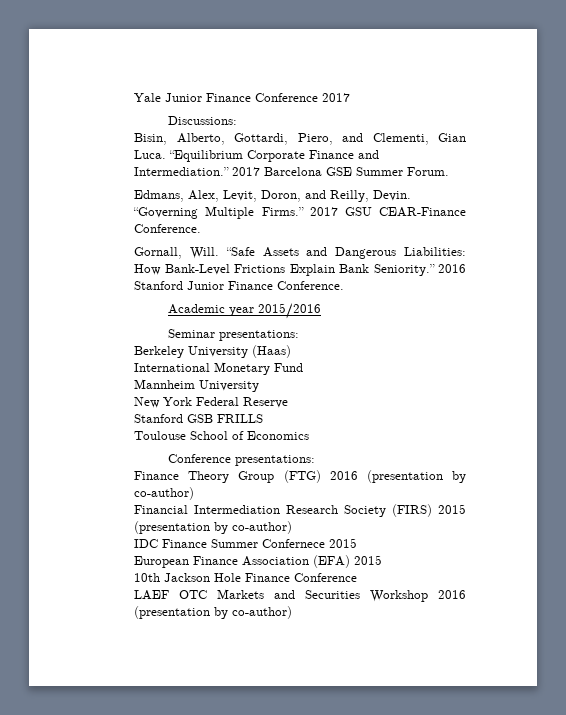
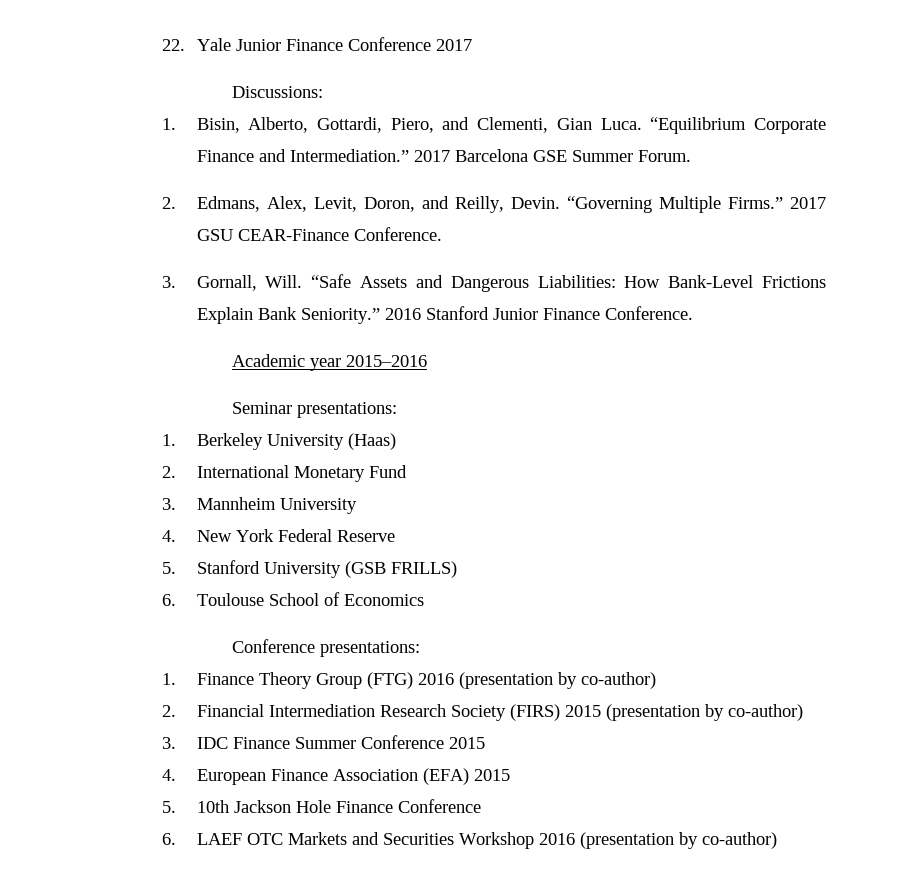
- Yale Junior Finance Conference 2017
+ 22. Yale Junior Finance Conference 2017
- Bisin, Alberto, Gottardi, Piero, and Clementi, Gian Luca.
+ 1. Bisin, Alberto, Gottardi, Piero, and Clementi, Gian Luca.
- Edmans, Alex, Levit, Doron, and Reilly, Devin.
+ 2. Edmans, Alex, Levit, Doron, and Reilly, Devin.
- Gornall, Will.
+ 3. Gornall, Will.
- Academic year 2015/2016
+ Academic year 2015–2016
- Berkeley University (Haas)
+ 1. Berkeley University (Haas)
- International Monetary Fund
+ 2. International Monetary Fund
- Mannheim University
+ 3. Mannheim University
- New York Federal Reserve
+ 4. New York Federal Reserve
- Stanford GSB FRILLS
- Toulouse School of Economics
+ 5. Stanford University (GSB FRILLS)
+ 6. Toulouse School of Economics
- Finance Theory Group (FTG) 2016 (presentation by co-author)
+ 1. Finance Theory Group (FTG) 2016 (presentation by co-author)
- Financial Intermediation Research Society (FIRS) 2015 (presentation by co-author)
+ 2. Financial Intermediation Research Society (FIRS) 2015 (presentation by co-author)
- IDC Finance Summer Confernece 2015
- European Finance Association (EFA) 2015
+ 3. IDC Finance Summer Conference 2015
+ 4. European Finance Association (EFA) 2015
- 10th Jackson Hole Finance Conference
+ 5. 10th Jackson Hole Finance Conference
- LAEF OTC Markets and Securities Workshop 2016 (presentation by co-author)
+ 6. LAEF OTC Markets and Securities Workshop 2016 (presentation by co-author)

